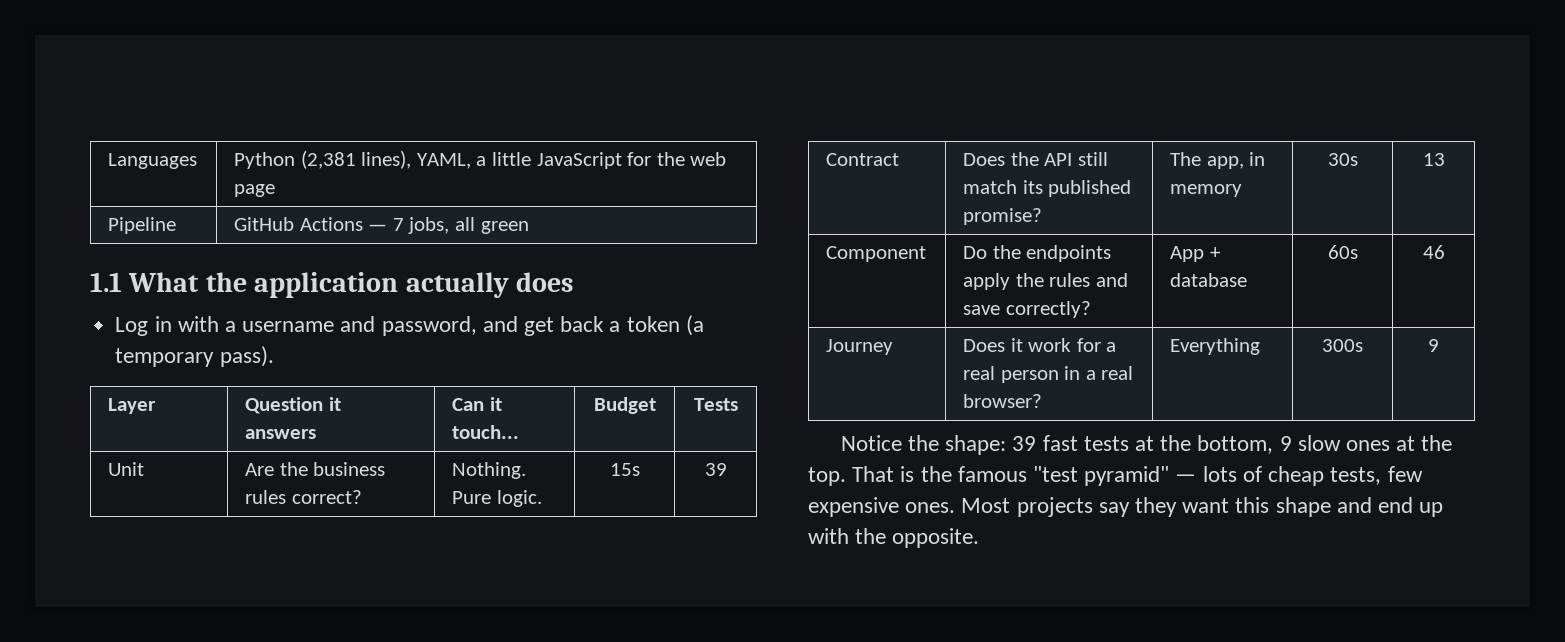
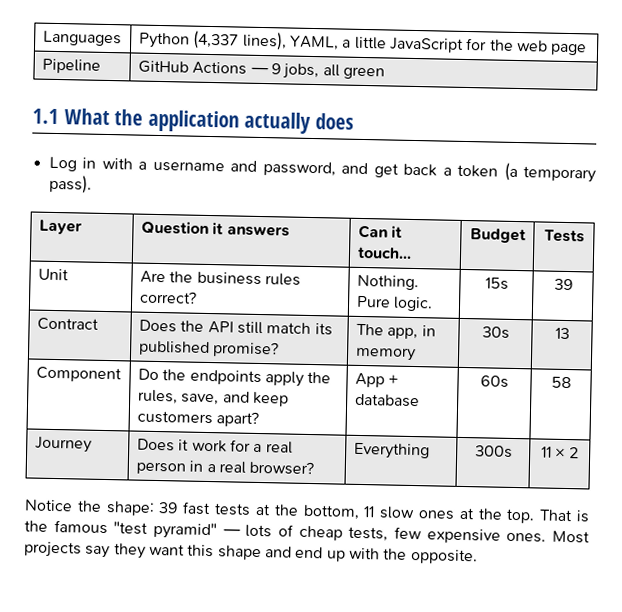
- Languages | Python (2,381 lines), YAML, a little JavaScript for the web page
+ Languages | Python (4,337 lines), YAML, a little JavaScript for the web page
- Pipeline | GitHub Actions — 7 jobs, all green
+ Pipeline | GitHub Actions — 9 jobs, all green
- Component | Do the endpoints apply the rules and save correctly? | App + database | 60s | 46
+ Component | Do the endpoints apply the rules, save, and keep customers apart? | App + database | 60s | 58
- Journey | Does it work for a real person in a real browser? | Everything | 300s | 9
+ Journey | Does it work for a real person in a real browser? | Everything | 300s | 11 × 2
- Notice the shape: 39 fast tests at the bottom, 9 slow ones at the top.
+ Notice the shape: 39 fast tests at the bottom, 11 slow ones at the top.

